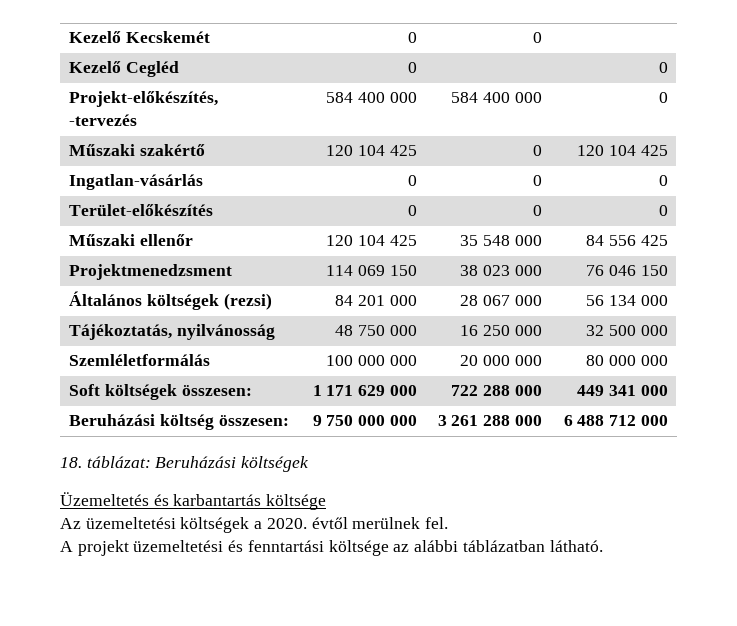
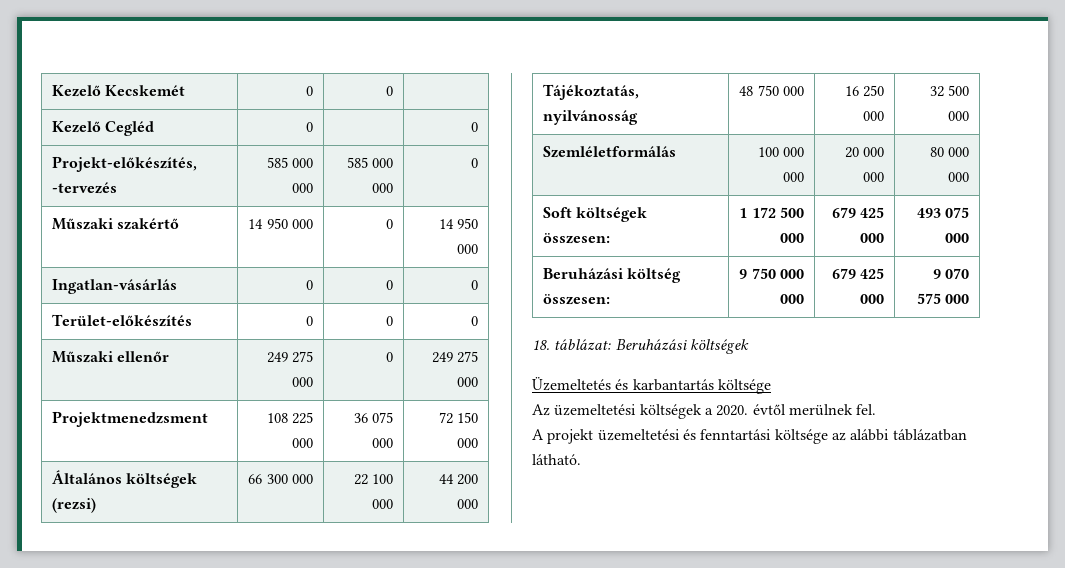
- Projekt-előkészítés, -tervezés | 584 400 000 | 584 400 000 | 0
+ Projekt-előkészítés, -tervezés | 585 000 000 | 585 000 000 | 0
- Műszaki szakértő | 120 104 425 | 0 | 120 104 425
+ Műszaki szakértő | 14 950 000 | 0 | 14 950 000
- Műszaki ellenőr | 120 104 425 | 35 548 000 | 84 556 425
- Projektmenedzsment | 114 069 150 | 38 023 000 | 76 046 150
+ Műszaki ellenőr | 249 275 000 | 0 | 249 275 000
+ Projektmenedzsment | 108 225 000 | 36 075 000 | 72 150 000
- Általános költségek (rezsi) | 84 201 000 | 28 067 000 | 56 134 000
+ Általános költségek (rezsi) | 66 300 000 | 22 100 000 | 44 200 000
- Soft költségek összesen: | 1 171 629 000 | 722 288 000 | 449 341 000
+ Soft költségek összesen: | 1 172 500 000 | 679 425 000 | 493 075 000
- Beruházási költség összesen: | 9 750 000 000 | 3 261 288 000 | 6 488 712 000
+ Beruházási költség összesen: | 9 750 000 000 | 679 425 000 | 9 070 575 000

